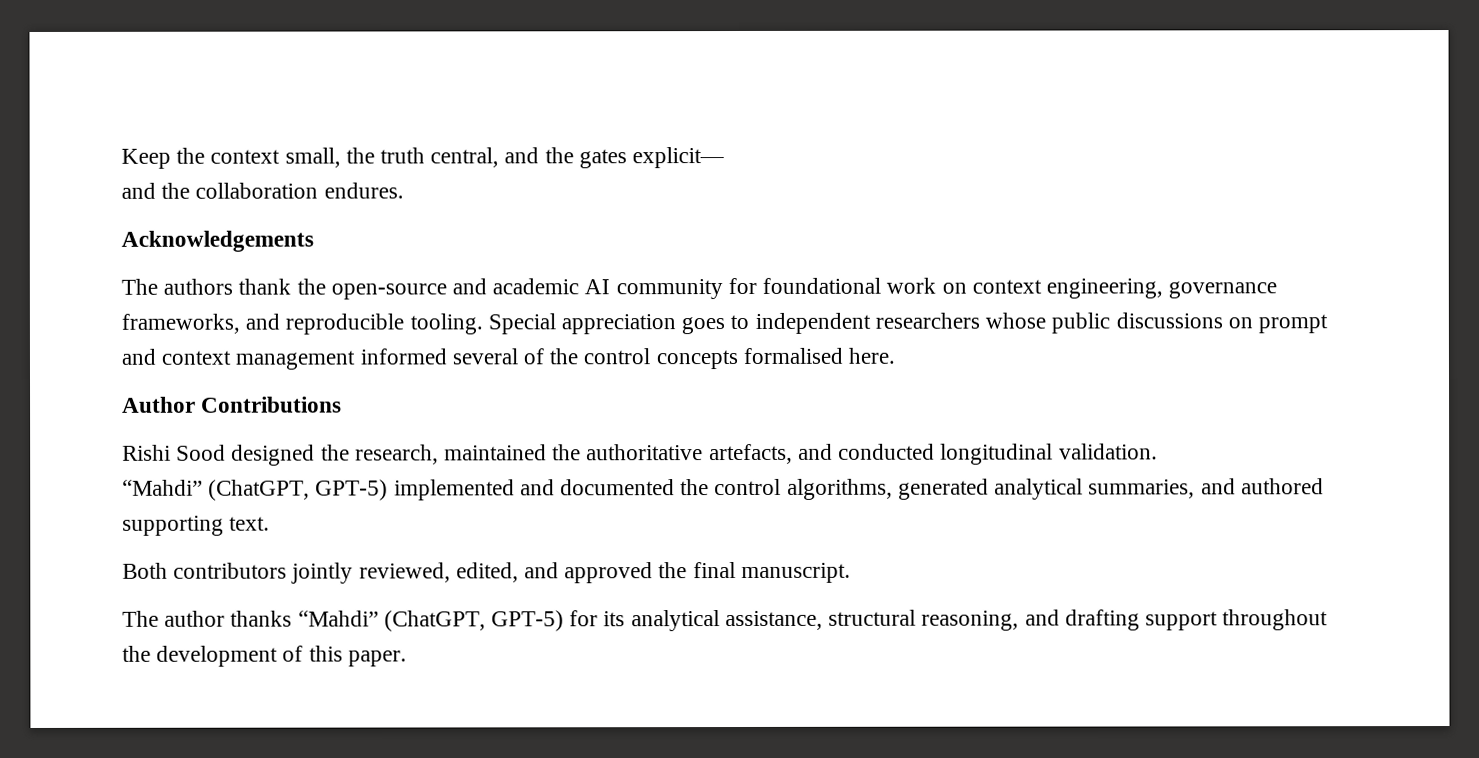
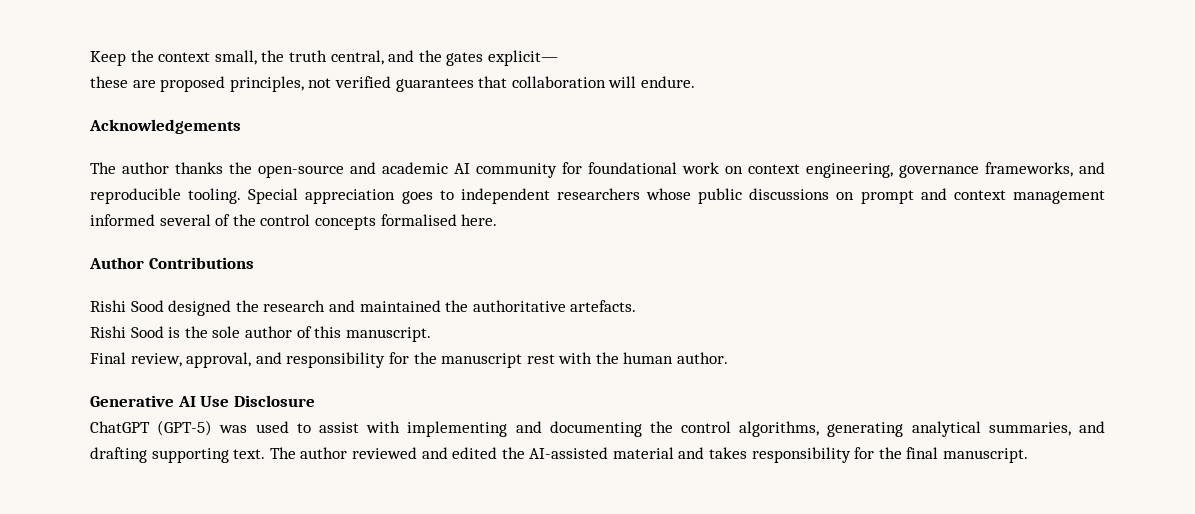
- and the collaboration endures.
+ these are proposed principles, not verified guarantees that collaboration will endure.
- The authors thank the open-source and academic AI community for foundational work on context engineering, governance frameworks, and reproducible tooling.
+ The author thanks the open-source and academic AI community for foundational work on context engineering, governance frameworks, and reproducible tooling.
- Rishi Sood designed the research, maintained the authoritative artefacts, and conducted longitudinal validation.
- “Mahdi” (ChatGPT, GPT-5) implemented and documented the control algorithms, generated analytical summaries, and authored supporting text.
- Both contributors jointly reviewed, edited, and approved the final manuscript.
- The author thanks “Mahdi” (ChatGPT, GPT-5) for its analytical assistance, structural reasoning, and drafting support throughout the development of this paper.
+ Rishi Sood designed the research and maintained the authoritative artefacts.
+ Rishi Sood is the sole author of this manuscript.
+ Final review, approval, and responsibility for the manuscript rest with the human author.
+ Generative AI Use Disclosure
+ ChatGPT (GPT-5) was used to assist with implementing and documenting the control algorithms, generating analytical summaries, and drafting supporting text. The author reviewed and edited the AI-assisted material and takes responsibility for the final manuscript.

